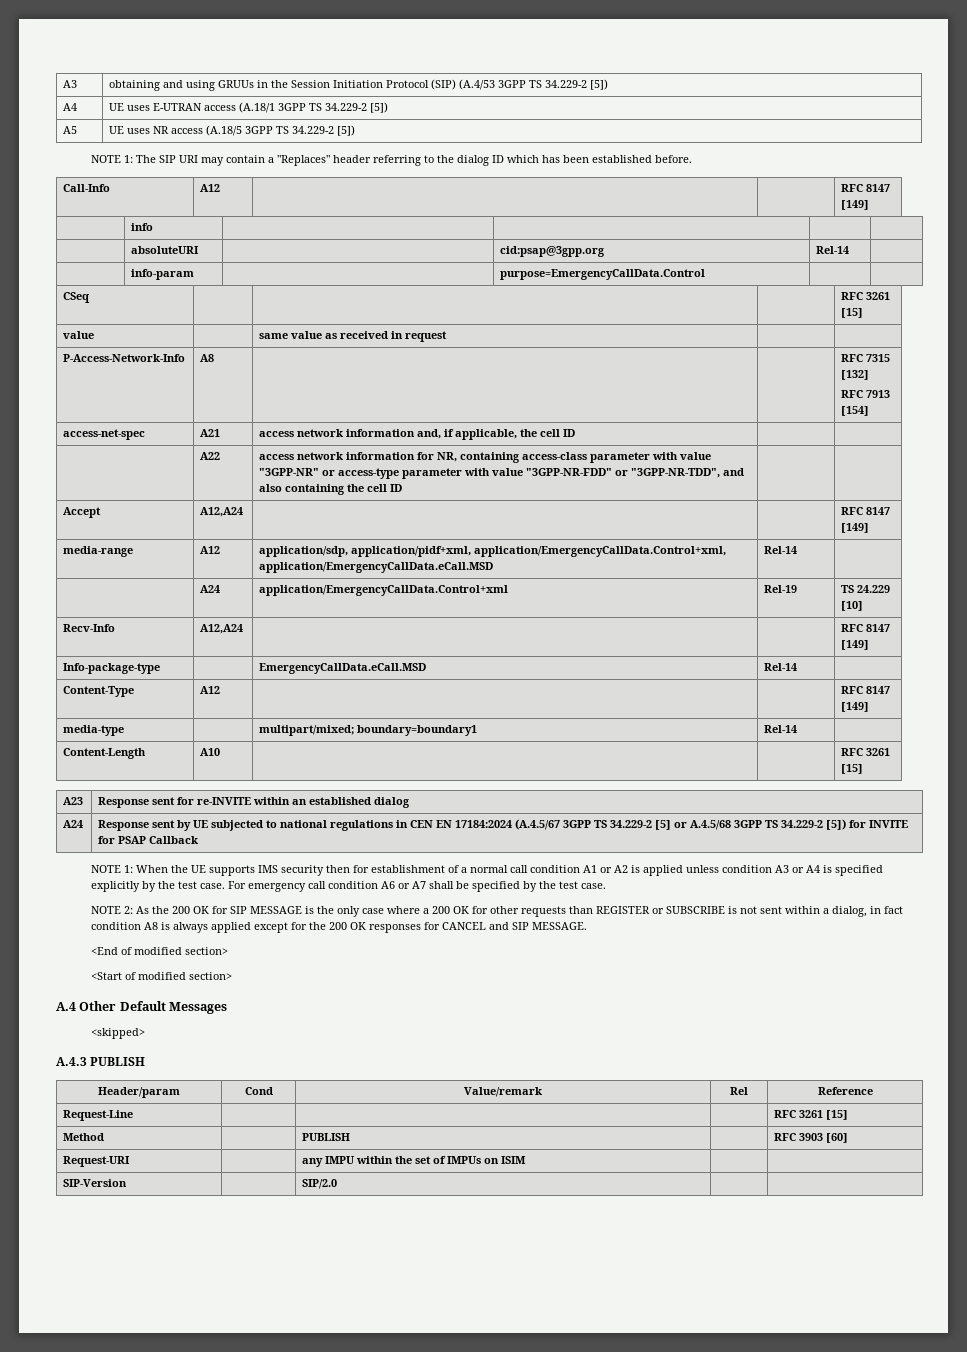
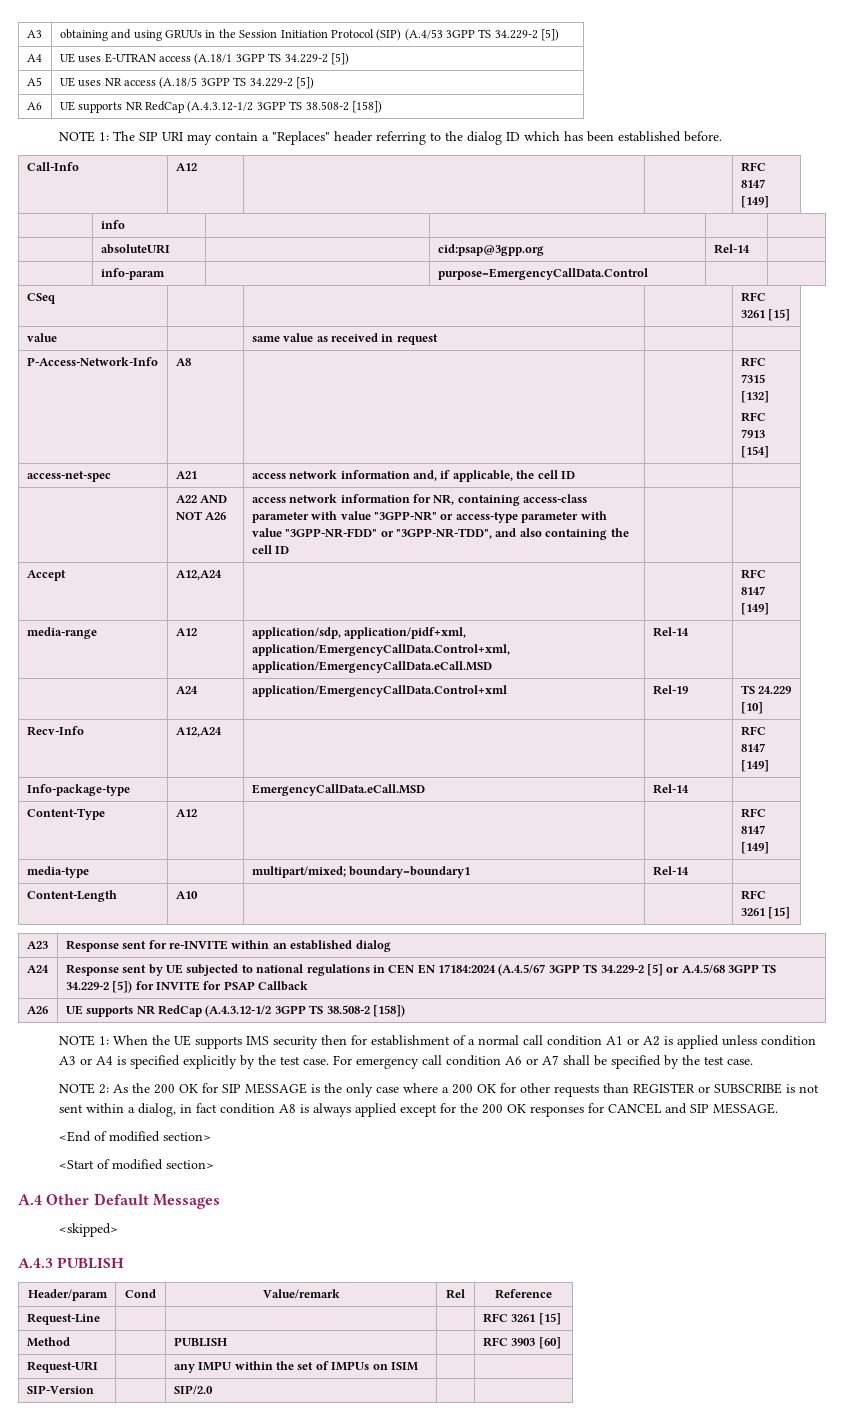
+ A6 | UE supports NR RedCap (A.4.3.12-1/2 3GPP TS 38.508-2 [158])
- | A22 | access network information for NR, containing access-class parameter with value "3GPP-NR" or access-type parameter with value "3GPP-NR-FDD" or "3GPP-NR-TDD", and also containing the cell ID | |
+ | A22 AND NOT A26 | access network information for NR, containing access-class parameter with value "3GPP-NR" or access-type parameter with value "3GPP-NR-FDD" or "3GPP-NR-TDD", and also containing the cell ID | |
+ A26 | UE supports NR RedCap (A.4.3.12-1/2 3GPP TS 38.508-2 [158])

